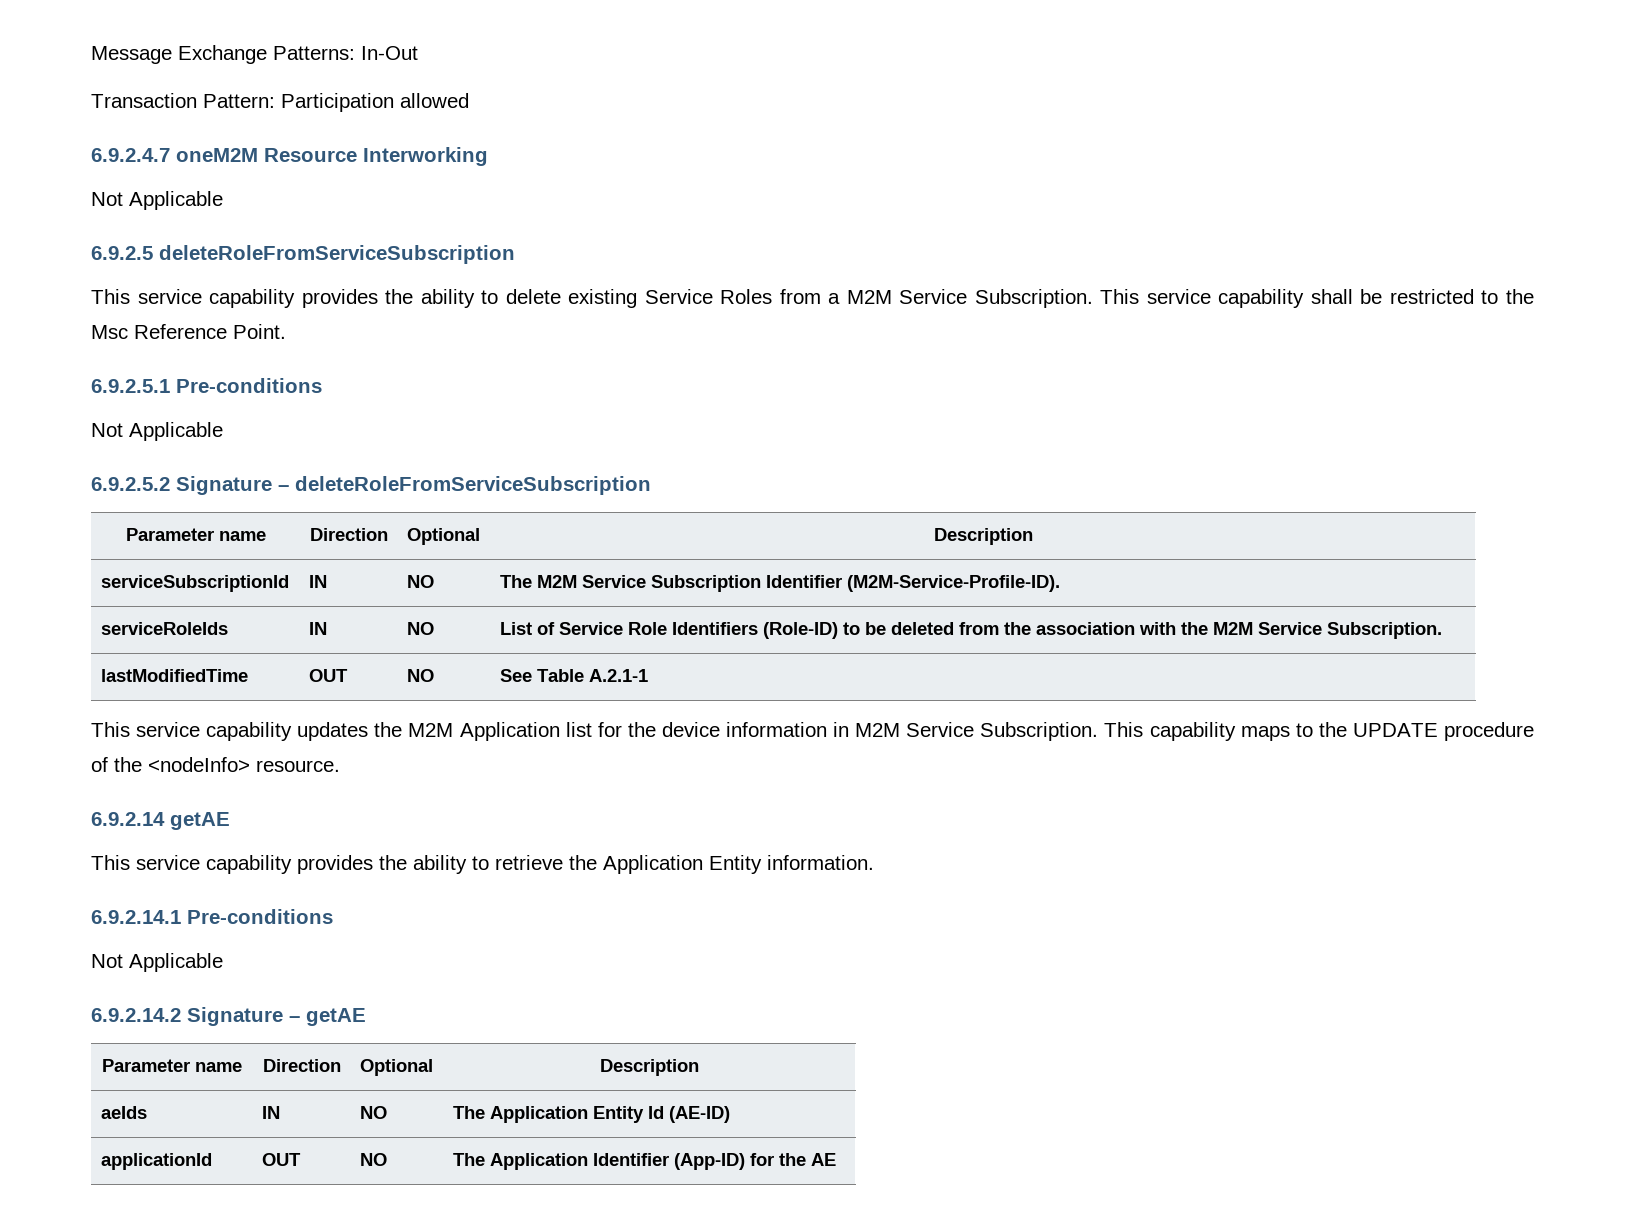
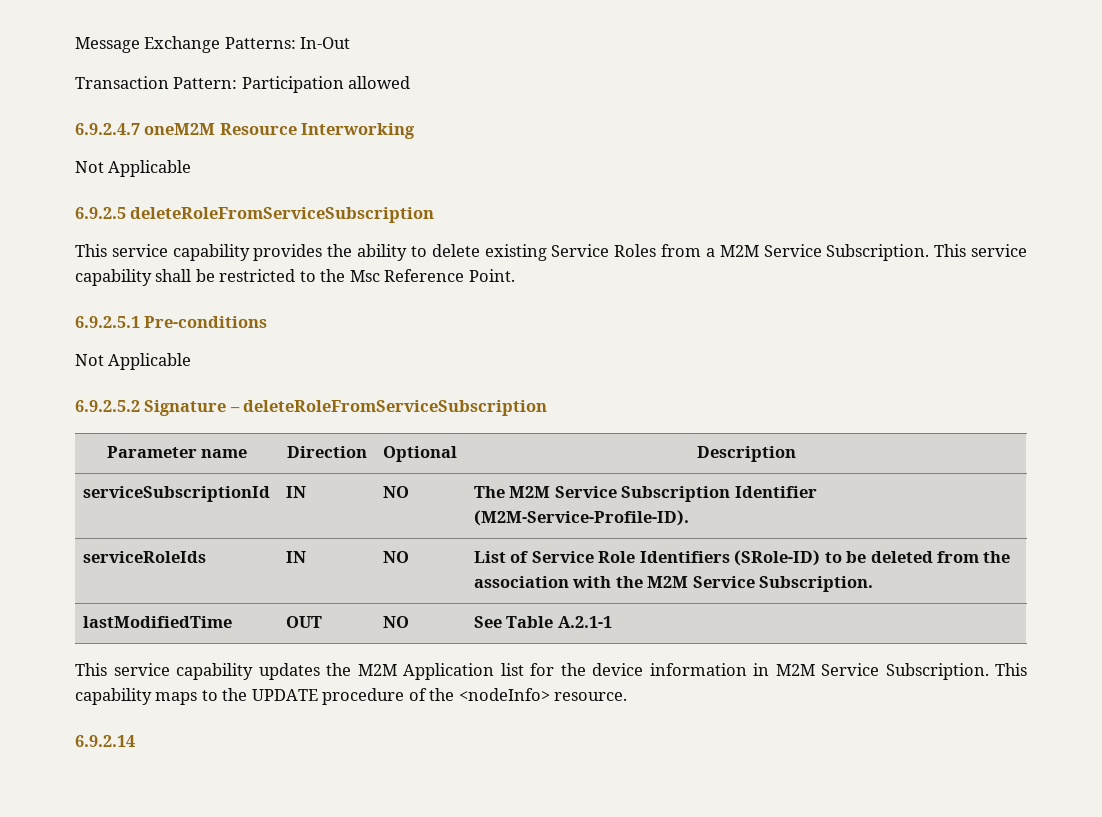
- serviceRoleIds | IN | NO | List of Service Role Identifiers (Role-ID) to be deleted from the association with the M2M Service Subscription.
+ serviceRoleIds | IN | NO | List of Service Role Identifiers (SRole-ID) to be deleted from the association with the M2M Service Subscription.
- 6.9.2.14 getAE
- This service capability provides the ability to retrieve the Application Entity information.
- 6.9.2.14.1 Pre-conditions
- Not Applicable
- 6.9.2.14.2 Signature – getAE
- Parameter name | Direction | Optional | Description
- aeIds | IN | NO | The Application Entity Id (AE-ID)
- applicationId | OUT | NO | The Application Identifier (App-ID) for the AE
+ 6.9.2.14

